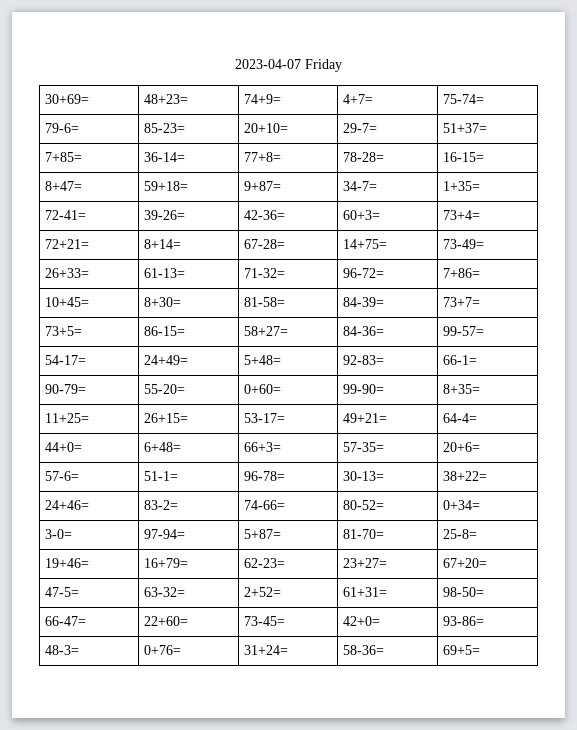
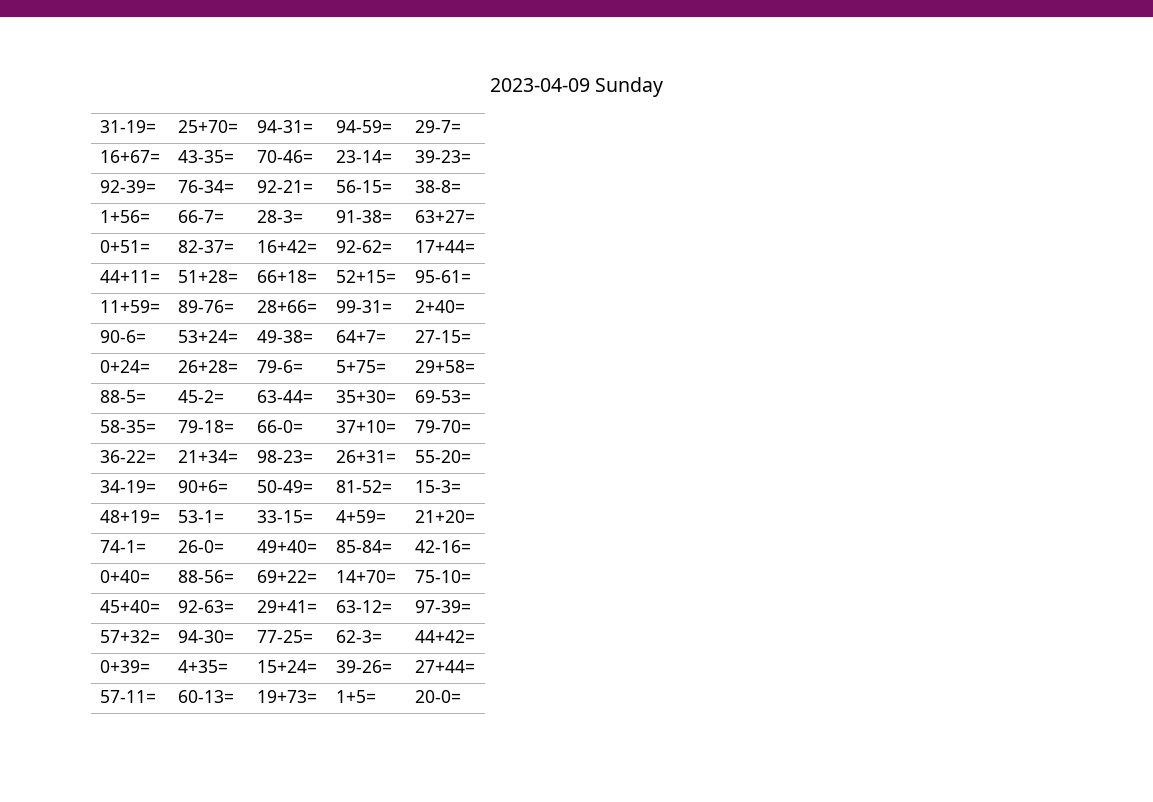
- 2023-04-07 Friday
- 30+69= | 48+23= | 74+9= | 4+7= | 75-74=
- 79-6= | 85-23= | 20+10= | 29-7= | 51+37=
- 7+85= | 36-14= | 77+8= | 78-28= | 16-15=
- 8+47= | 59+18= | 9+87= | 34-7= | 1+35=
- 72-41= | 39-26= | 42-36= | 60+3= | 73+4=
- 72+21= | 8+14= | 67-28= | 14+75= | 73-49=
- 26+33= | 61-13= | 71-32= | 96-72= | 7+86=
- 10+45= | 8+30= | 81-58= | 84-39= | 73+7=
- 73+5= | 86-15= | 58+27= | 84-36= | 99-57=
- 54-17= | 24+49= | 5+48= | 92-83= | 66-1=
- 90-79= | 55-20= | 0+60= | 99-90= | 8+35=
- 11+25= | 26+15= | 53-17= | 49+21= | 64-4=
- 44+0= | 6+48= | 66+3= | 57-35= | 20+6=
- 57-6= | 51-1= | 96-78= | 30-13= | 38+22=
- 24+46= | 83-2= | 74-66= | 80-52= | 0+34=
- 3-0= | 97-94= | 5+87= | 81-70= | 25-8=
- 19+46= | 16+79= | 62-23= | 23+27= | 67+20=
- 47-5= | 63-32= | 2+52= | 61+31= | 98-50=
- 66-47= | 22+60= | 73-45= | 42+0= | 93-86=
- 48-3= | 0+76= | 31+24= | 58-36= | 69+5=
+ 2023-04-09 Sunday
+ 31-19= | 25+70= | 94-31= | 94-59= | 29-7=
+ 16+67= | 43-35= | 70-46= | 23-14= | 39-23=
+ 92-39= | 76-34= | 92-21= | 56-15= | 38-8=
+ 1+56= | 66-7= | 28-3= | 91-38= | 63+27=
+ 0+51= | 82-37= | 16+42= | 92-62= | 17+44=
+ 44+11= | 51+28= | 66+18= | 52+15= | 95-61=
+ 11+59= | 89-76= | 28+66= | 99-31= | 2+40=
+ 90-6= | 53+24= | 49-38= | 64+7= | 27-15=
+ 0+24= | 26+28= | 79-6= | 5+75= | 29+58=
+ 88-5= | 45-2= | 63-44= | 35+30= | 69-53=
+ 58-35= | 79-18= | 66-0= | 37+10= | 79-70=
+ 36-22= | 21+34= | 98-23= | 26+31= | 55-20=
+ 34-19= | 90+6= | 50-49= | 81-52= | 15-3=
+ 48+19= | 53-1= | 33-15= | 4+59= | 21+20=
+ 74-1= | 26-0= | 49+40= | 85-84= | 42-16=
+ 0+40= | 88-56= | 69+22= | 14+70= | 75-10=
+ 45+40= | 92-63= | 29+41= | 63-12= | 97-39=
+ 57+32= | 94-30= | 77-25= | 62-3= | 44+42=
+ 0+39= | 4+35= | 15+24= | 39-26= | 27+44=
+ 57-11= | 60-13= | 19+73= | 1+5= | 20-0=

